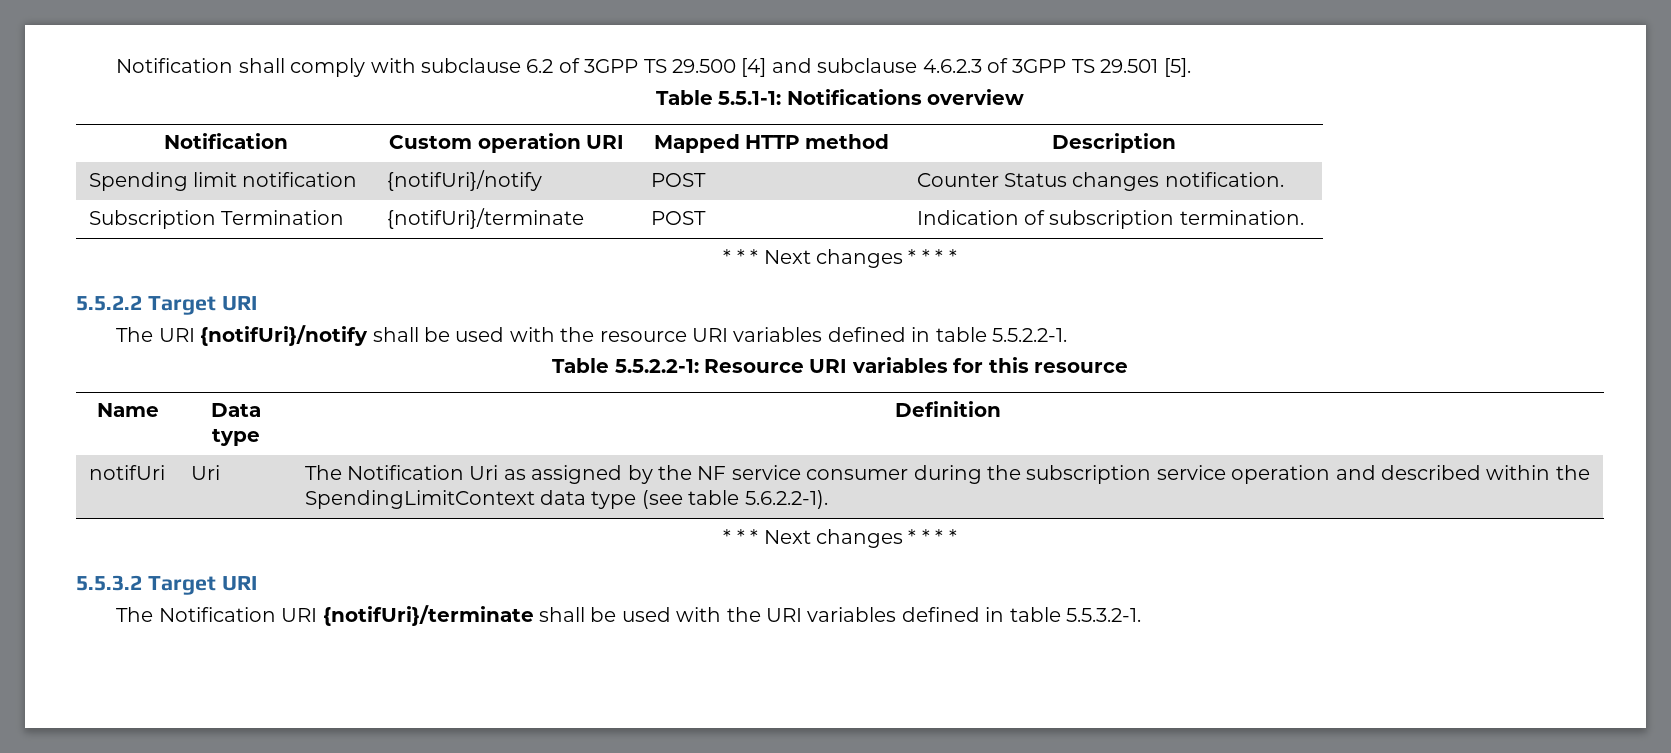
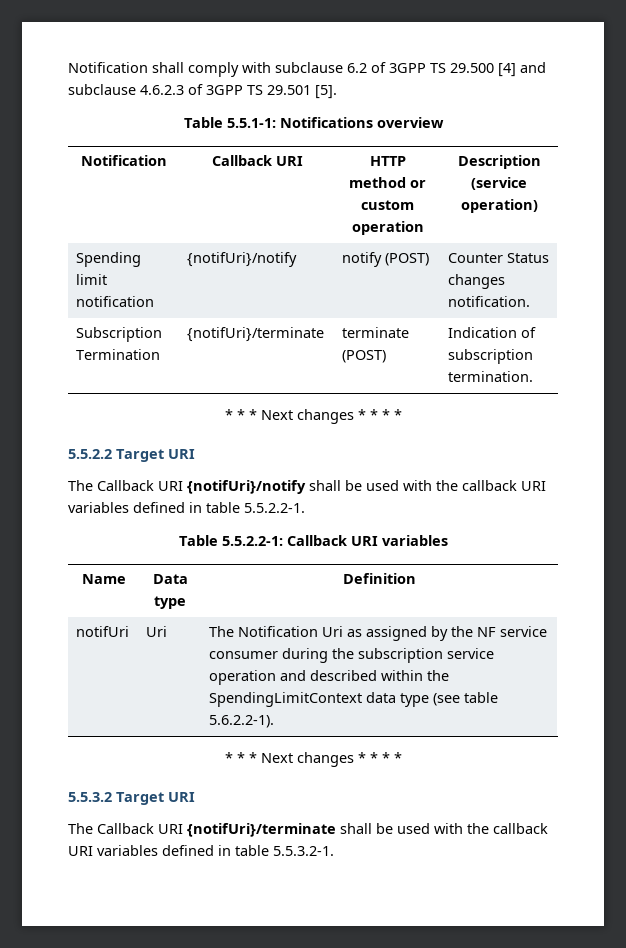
- Notification | Custom operation URI | Mapped HTTP method | Description
+ Notification | Callback URI | HTTP method or custom operation | Description (service operation)
- Spending limit notification | {notifUri}/notify | POST | Counter Status changes notification.
+ Spending limit notification | {notifUri}/notify | notify (POST) | Counter Status changes notification.
- Subscription Termination | {notifUri}/terminate | POST | Indication of subscription termination.
+ Subscription Termination | {notifUri}/terminate | terminate (POST) | Indication of subscription termination.
- The URI {notifUri}/notify shall be used with the resource URI variables defined in table 5.5.2.2-1.
+ The Callback URI {notifUri}/notify shall be used with the callback URI variables defined in table 5.5.2.2-1.
- Table 5.5.2.2-1: Resource URI variables for this resource
+ Table 5.5.2.2-1: Callback URI variables
- The Notification URI {notifUri}/terminate shall be used with the URI variables defined in table 5.5.3.2-1.
+ The Callback URI {notifUri}/terminate shall be used with the callback URI variables defined in table 5.5.3.2-1.

